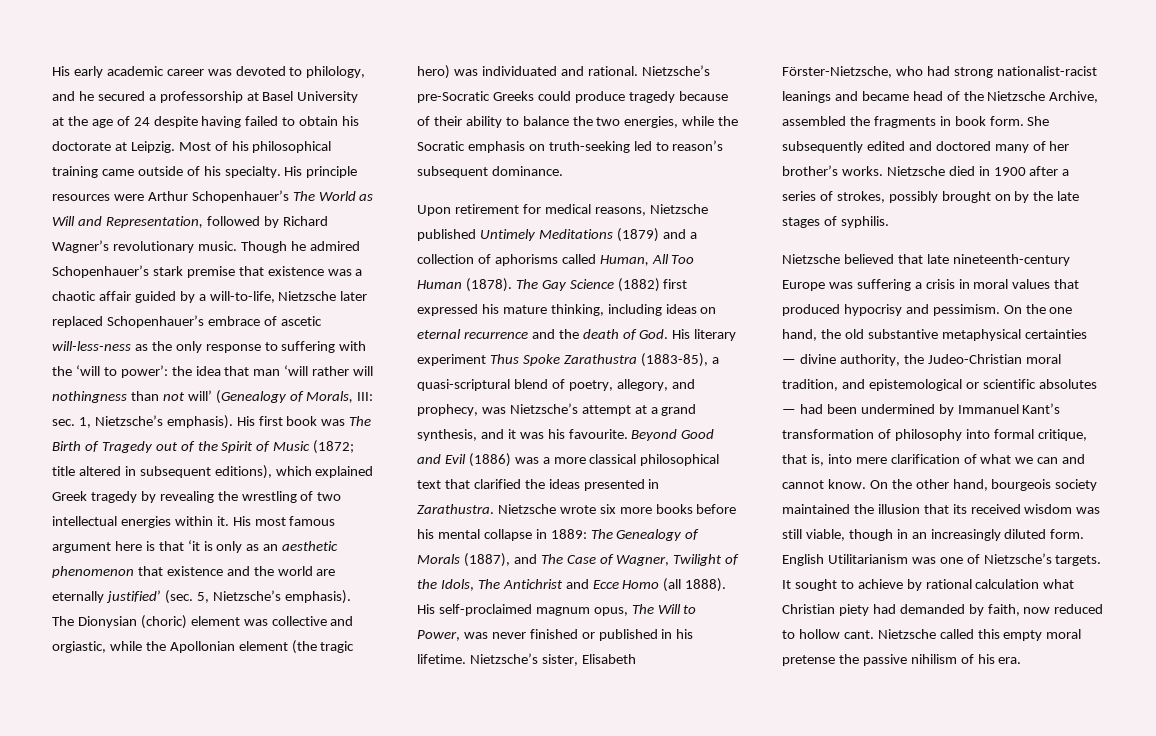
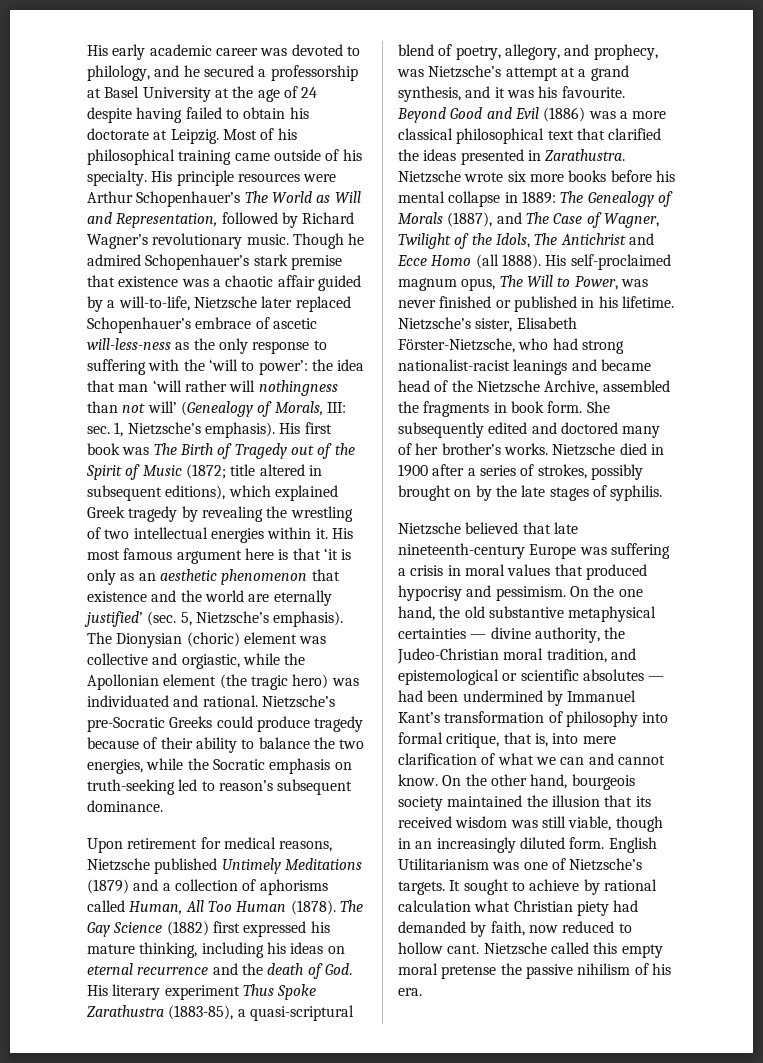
- The Gay Science (1882) first expressed his mature thinking, including ideas on eternal recurrence and the death of God. His literary experiment Thus Spoke Zarathustra (1883-85), a quasi-scriptural blend of poetry, allegory, and prophecy, was Nietzsche’s attempt at a grand synthesis, and it was his favourite.
+ The Gay Science (1882) first expressed his mature thinking, including his ideas on eternal recurrence and the death of God. His literary experiment Thus Spoke Zarathustra (1883-85), a quasi-scriptural blend of poetry, allegory, and prophecy, was Nietzsche’s attempt at a grand synthesis, and it was his favourite.

